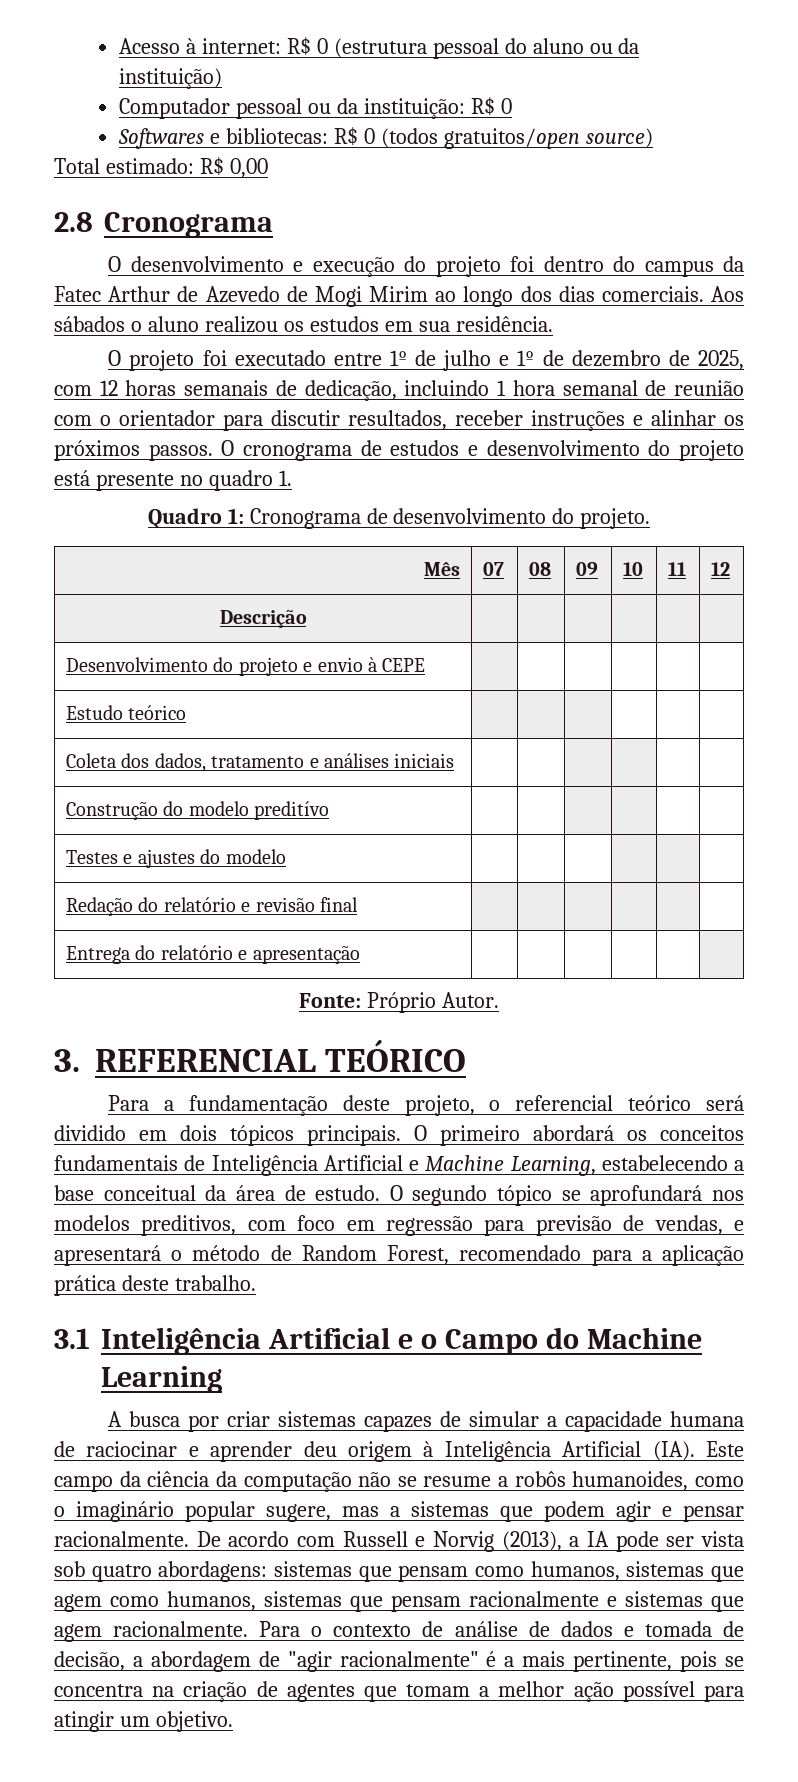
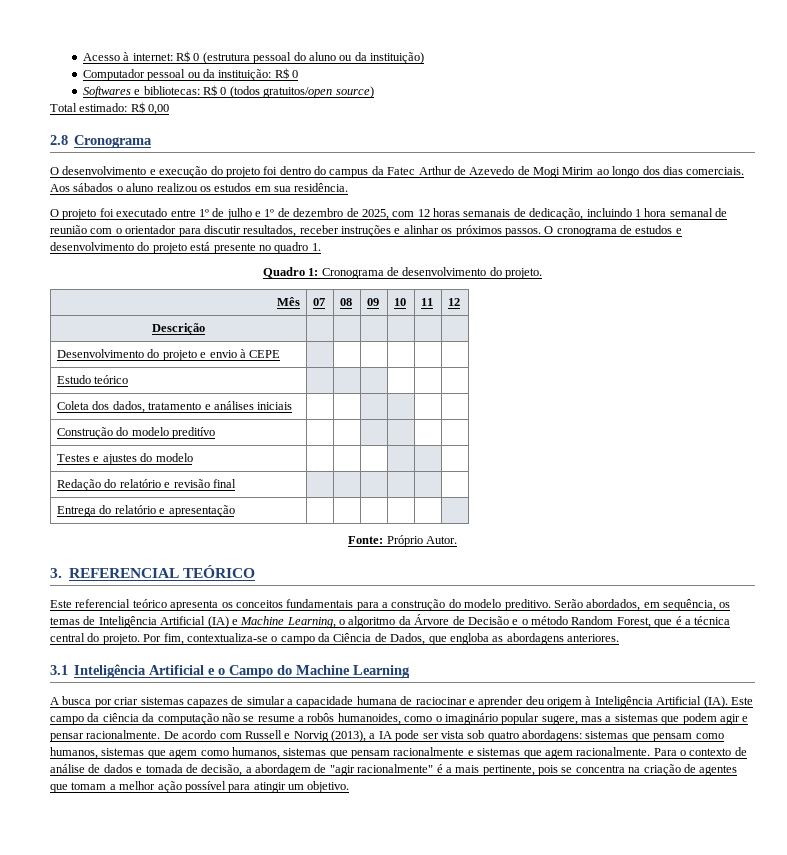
- Para a fundamentação deste projeto, o referencial teórico será dividido em dois tópicos principais. O primeiro abordará os conceitos fundamentais de Inteligência Artificial e Machine Learning, estabelecendo a base conceitual da área de estudo. O segundo tópico se aprofundará nos modelos preditivos, com foco em regressão para previsão de vendas, e apresentará o método de Random Forest, recomendado para a aplicação prática deste trabalho.
+ Este referencial teórico apresenta os conceitos fundamentais para a construção do modelo preditivo. Serão abordados, em sequência, os temas de Inteligência Artificial (IA) e Machine Learning, o algoritmo da Árvore de Decisão e o método Random Forest, que é a técnica central do projeto. Por fim, contextualiza-se o campo da Ciência de Dados, que engloba as abordagens anteriores.

